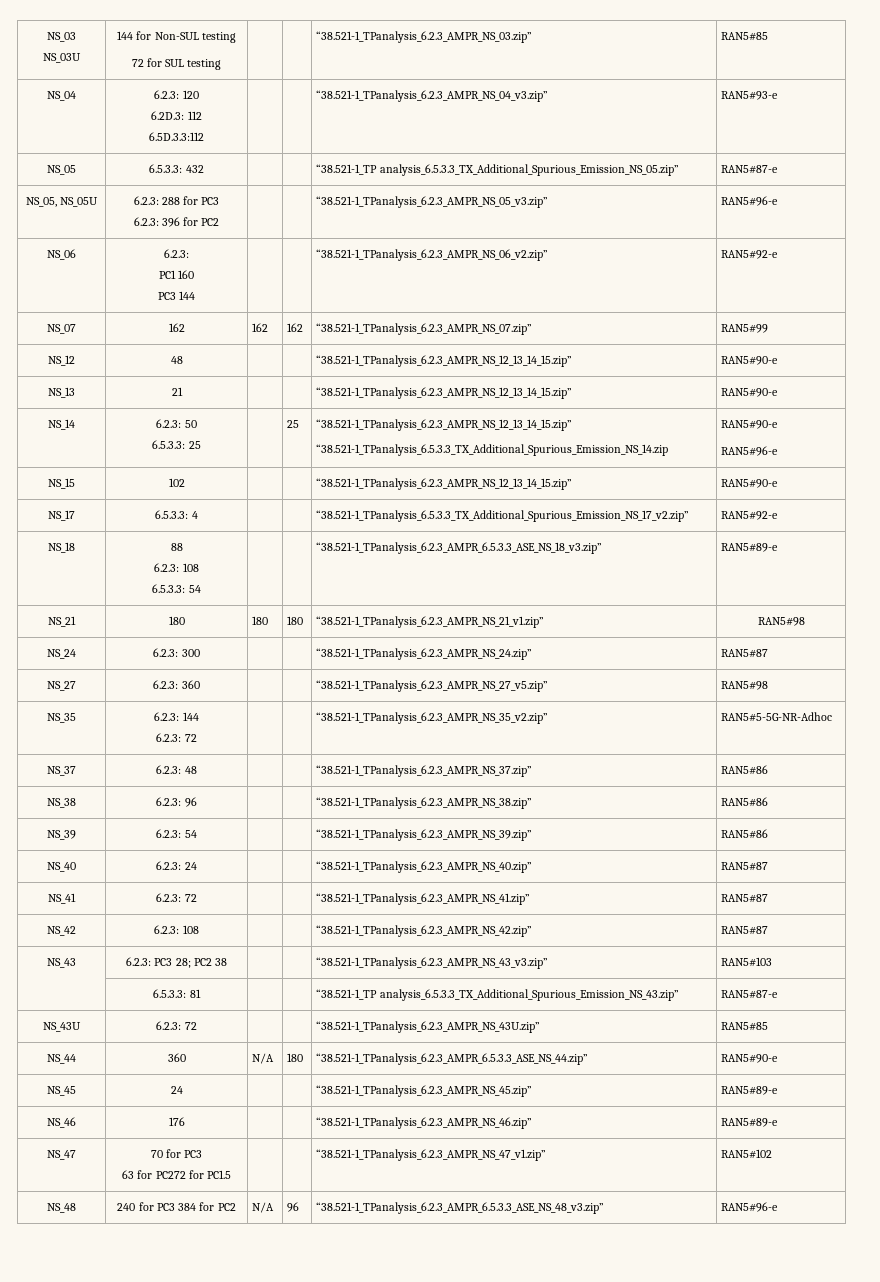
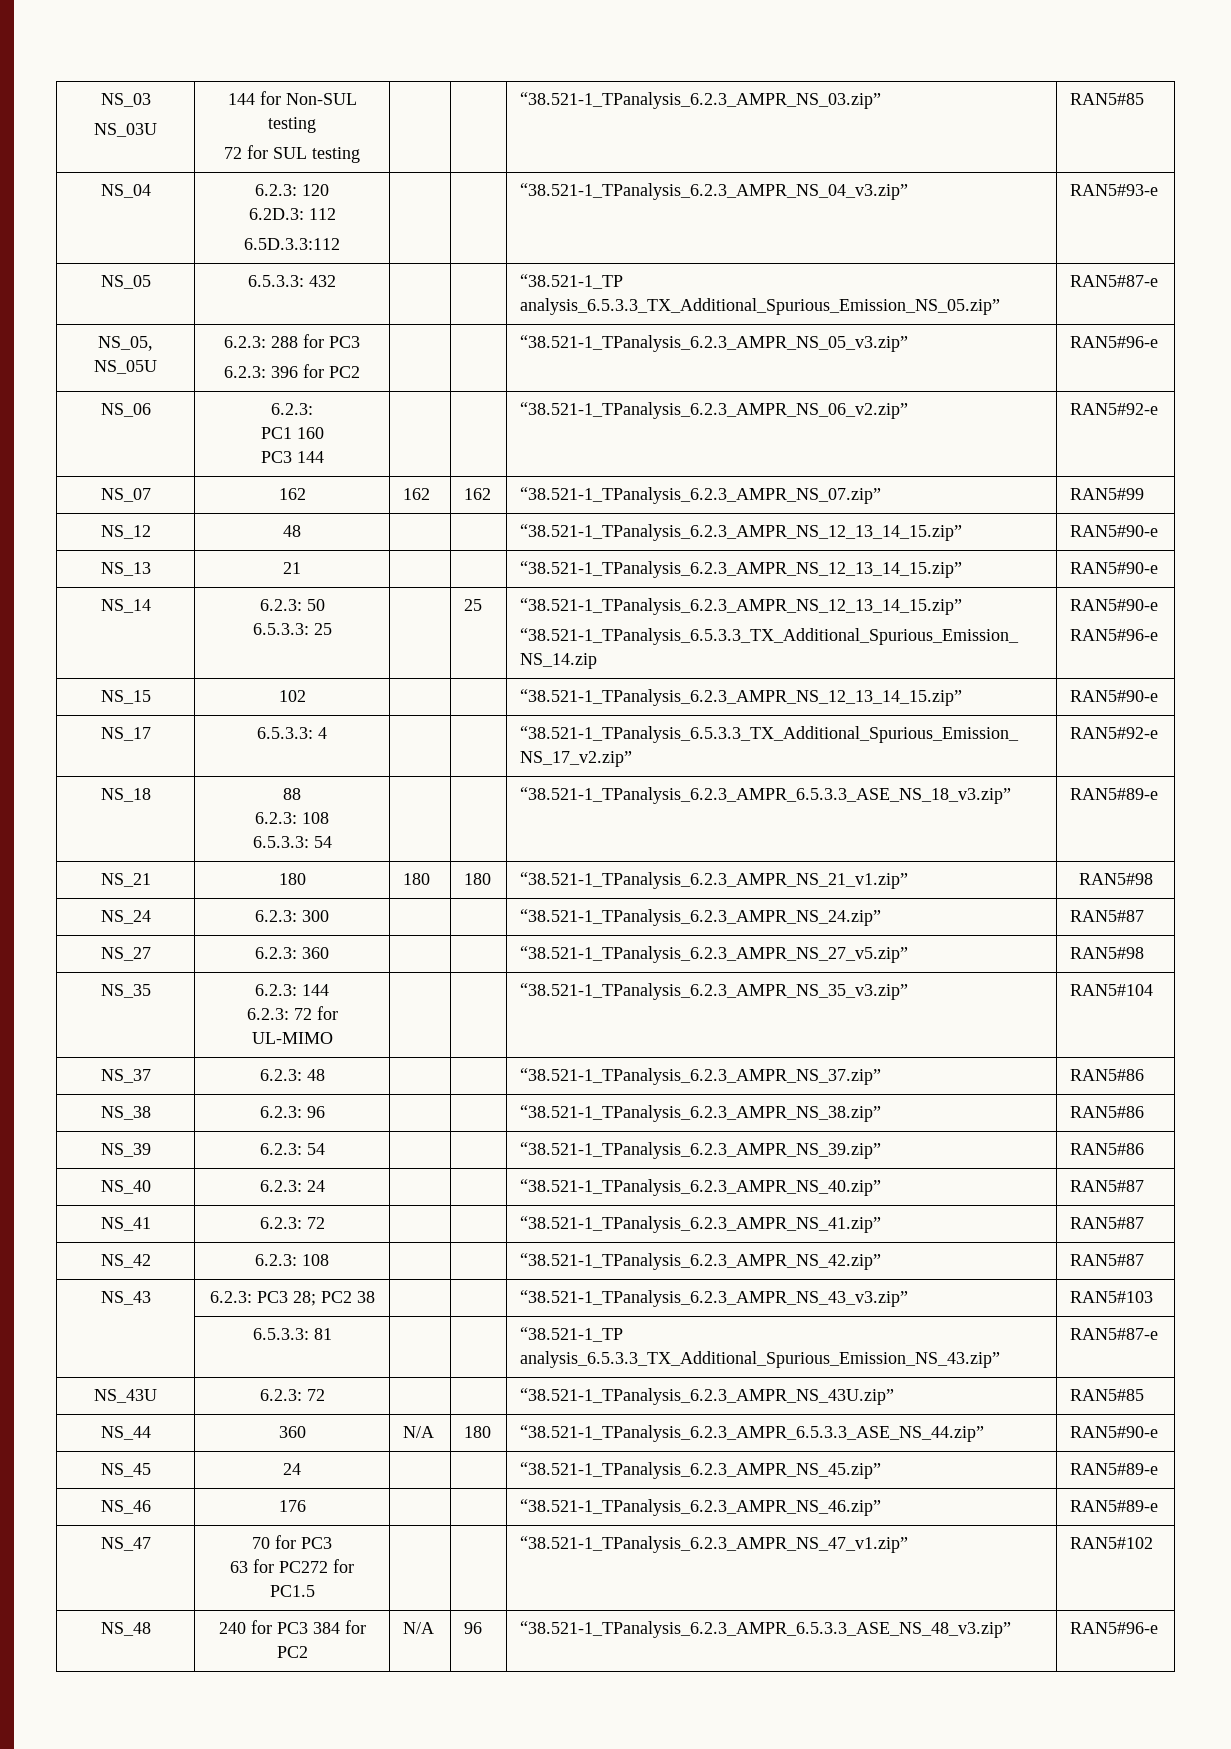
  NS_35 | 6.2.3: 144
- 6.2.3: 72 | | | “38.521-1_TPanalysis_6.2.3_AMPR_NS_35_v2.zip” | RAN5#5-5G-NR-Adhoc
+ 6.2.3: 72 for UL-MIMO | | | “38.521-1_TPanalysis_6.2.3_AMPR_NS_35_v3.zip” | RAN5#104

